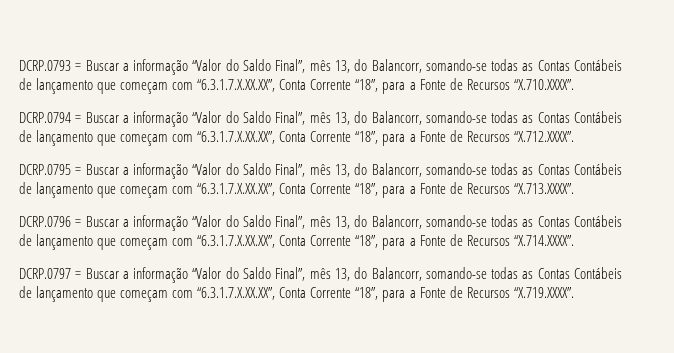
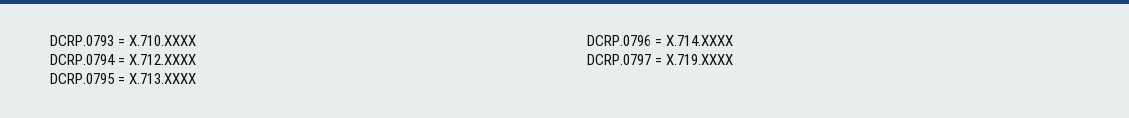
- DCRP.0793 = Buscar a informação “Valor do Saldo Final”, mês 13, do Balancorr, somando-se todas as Contas Contábeis de lançamento que começam com “6.3.1.7.X.XX.XX”, Conta Corrente “18”, para a Fonte de Recursos “X.710.XXXX”.
- DCRP.0794 = Buscar a informação “Valor do Saldo Final”, mês 13, do Balancorr, somando-se todas as Contas Contábeis de lançamento que começam com “6.3.1.7.X.XX.XX”, Conta Corrente “18”, para a Fonte de Recursos “X.712.XXXX”.
- DCRP.0795 = Buscar a informação “Valor do Saldo Final”, mês 13, do Balancorr, somando-se todas as Contas Contábeis de lançamento que começam com “6.3.1.7.X.XX.XX”, Conta Corrente “18”, para a Fonte de Recursos “X.713.XXXX”.
- DCRP.0796 = Buscar a informação “Valor do Saldo Final”, mês 13, do Balancorr, somando-se todas as Contas Contábeis de lançamento que começam com “6.3.1.7.X.XX.XX”, Conta Corrente “18”, para a Fonte de Recursos “X.714.XXXX”.
- DCRP.0797 = Buscar a informação “Valor do Saldo Final”, mês 13, do Balancorr, somando-se todas as Contas Contábeis de lançamento que começam com “6.3.1.7.X.XX.XX”, Conta Corrente “18”, para a Fonte de Recursos “X.719.XXXX”.
+ DCRP.0793 = X.710.XXXX
+ DCRP.0794 = X.712.XXXX
+ DCRP.0795 = X.713.XXXX
+ DCRP.0796 = X.714.XXXX
+ DCRP.0797 = X.719.XXXX

